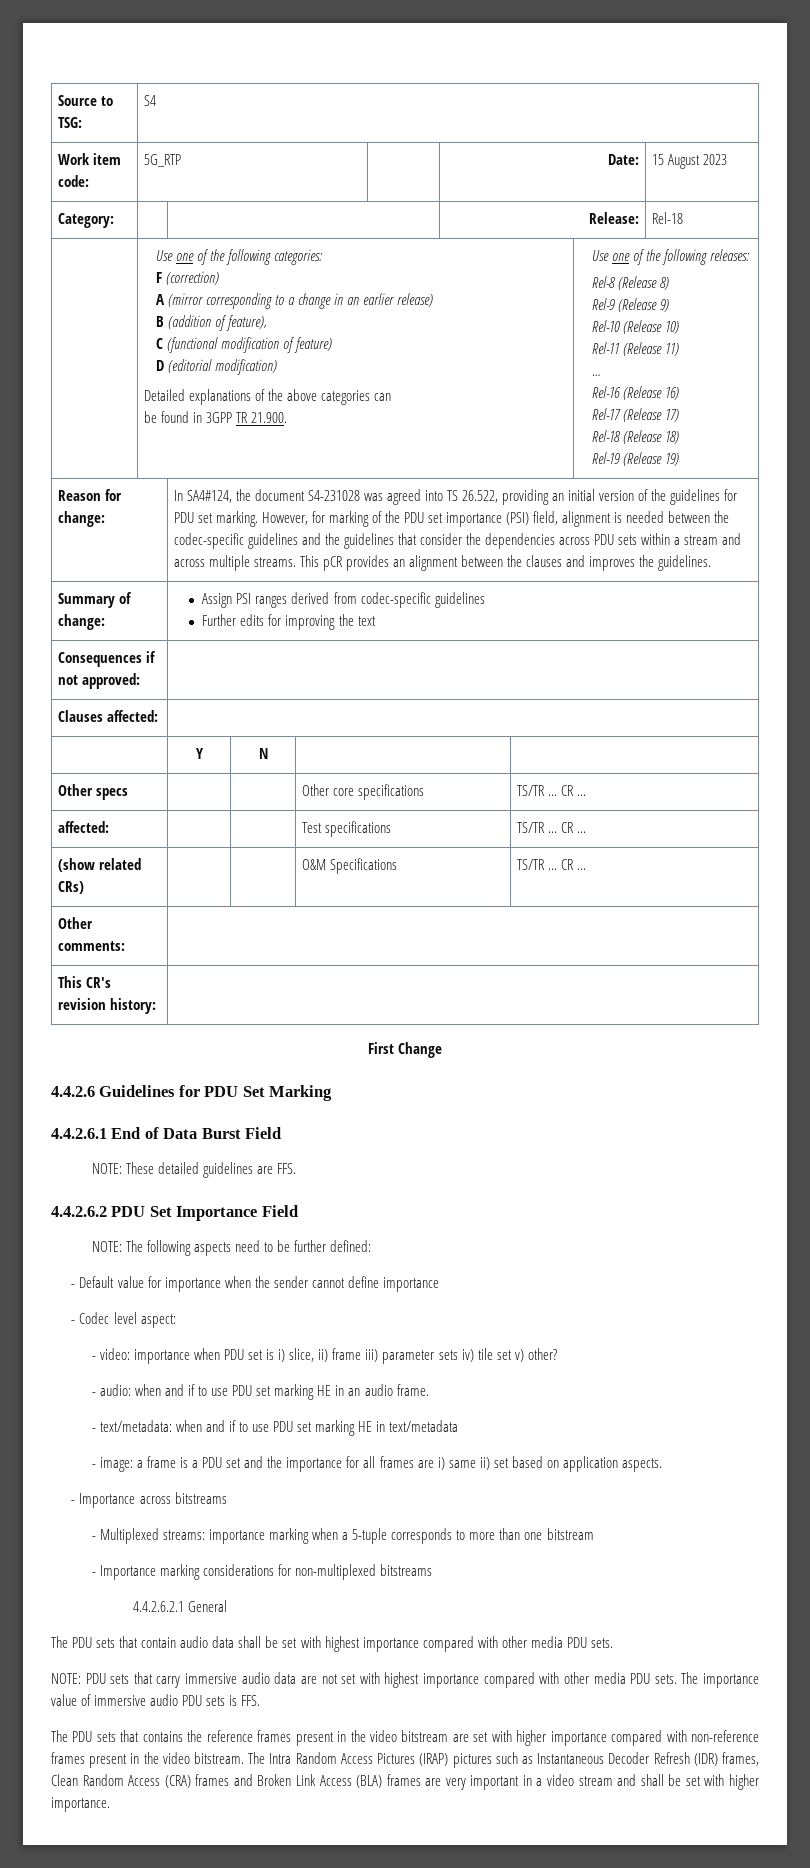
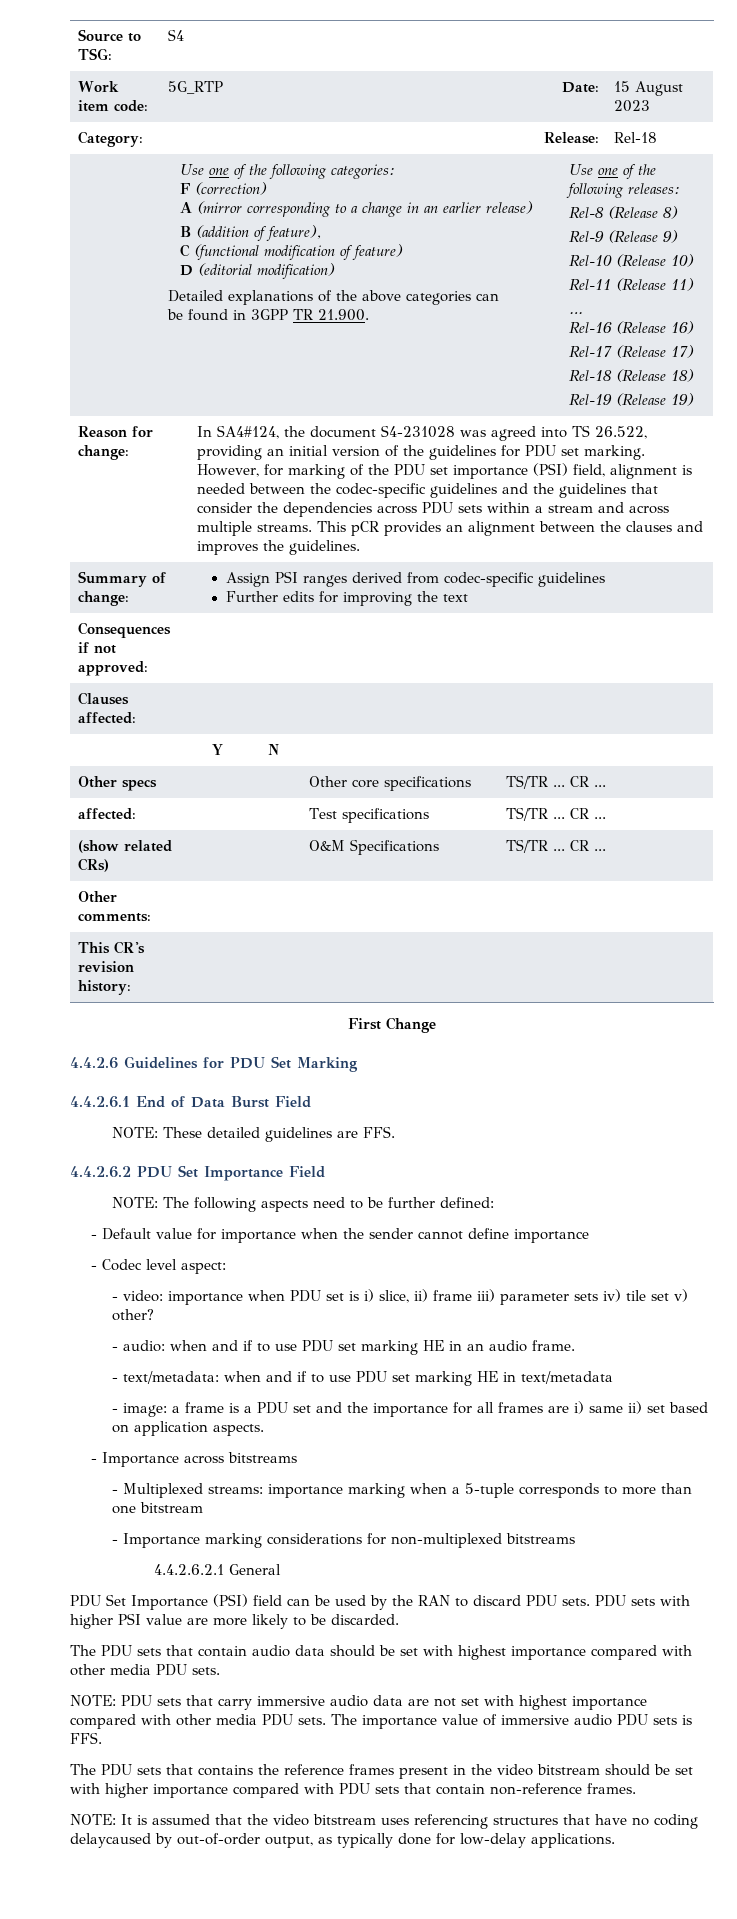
+ PDU Set Importance (PSI) field can be used by the RAN to discard PDU sets. PDU sets with higher PSI value are more likely to be discarded.
- The PDU sets that contain audio data shall be set with highest importance compared with other media PDU sets.
+ The PDU sets that contain audio data should be set with highest importance compared with other media PDU sets.
- The PDU sets that contains the reference frames present in the video bitstream are set with higher importance compared with non-reference frames present in the video bitstream. The Intra Random Access Pictures (IRAP) pictures such as Instantaneous Decoder Refresh (IDR) frames, Clean Random Access (CRA) frames and Broken Link Access (BLA) frames are very important in a video stream and shall be set with higher importance.
+ The PDU sets that contains the reference frames present in the video bitstream should be set with higher importance compared with PDU sets that contain non-reference frames.
+ NOTE: It is assumed that the video bitstream uses referencing structures that have no coding delaycaused by out-of-order output, as typically done for low-delay applications.

